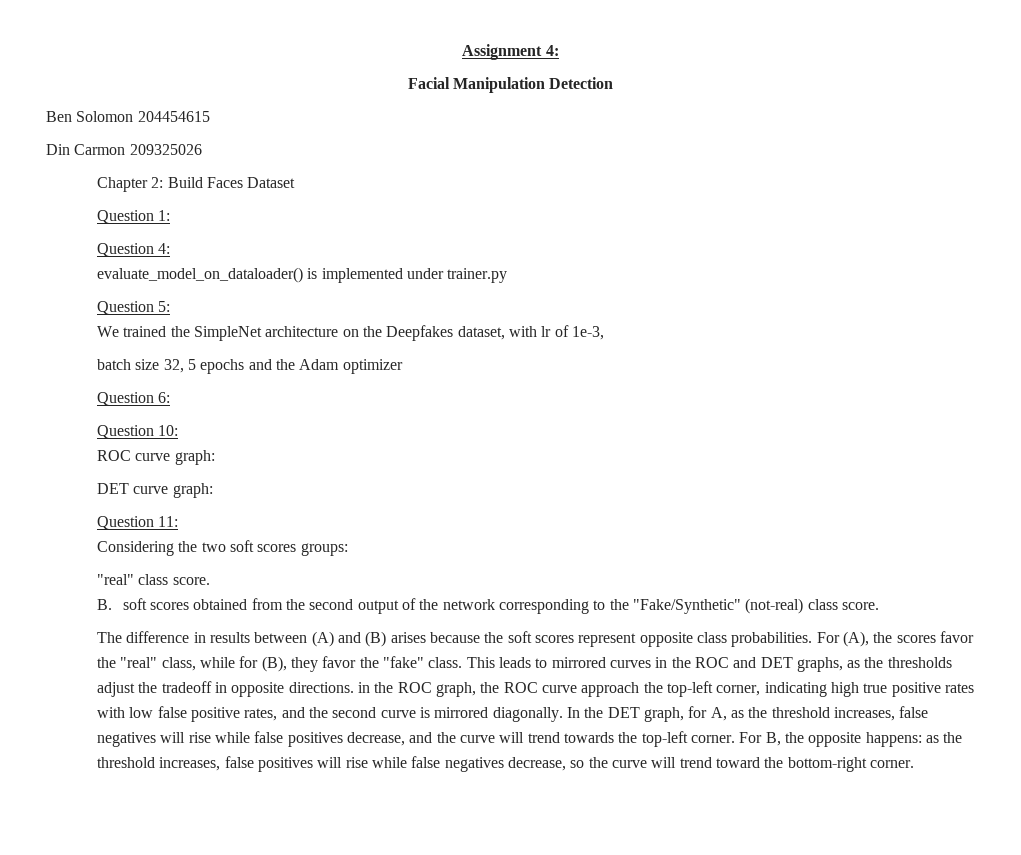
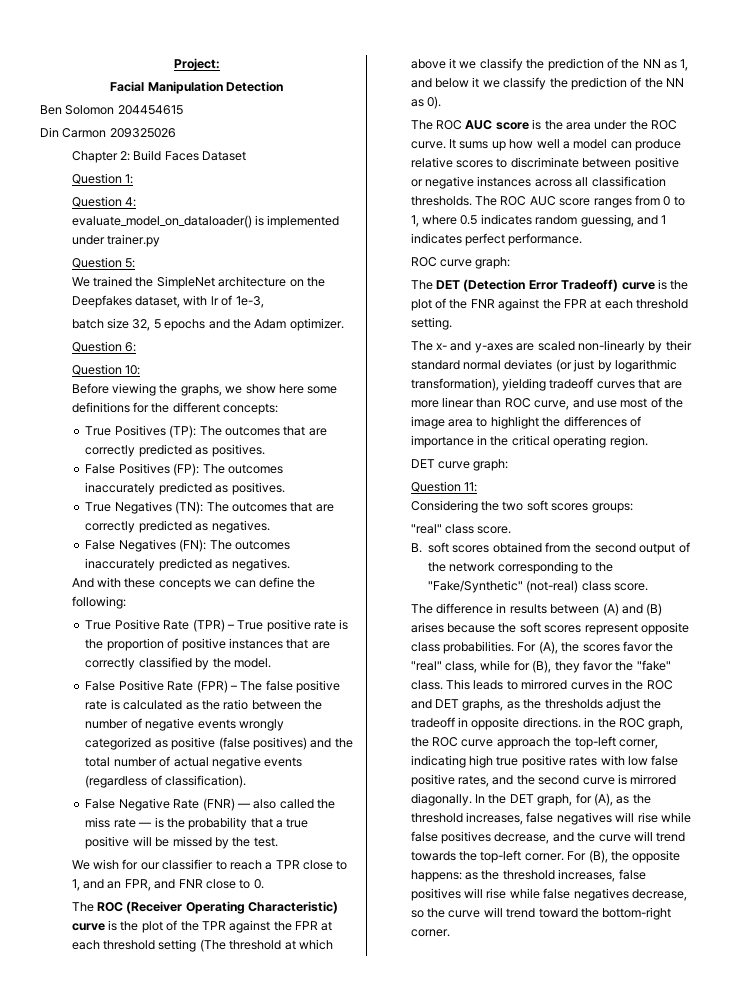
- Assignment 4:
+ Project:
- batch size 32, 5 epochs and the Adam optimizer
+ batch size 32, 5 epochs and the Adam optimizer.
+ Before viewing the graphs, we show here some definitions for the different concepts:
+ True Positives (TP): The outcomes that are correctly predicted as positives.
+ False Positives (FP): The outcomes inaccurately predicted as positives.
+ True Negatives (TN): The outcomes that are correctly predicted as negatives.
+ False Negatives (FN): The outcomes inaccurately predicted as negatives.
+ And with these concepts we can define the following:
+ True Positive Rate (TPR) – True positive rate is the proportion of positive instances that are correctly classified by the model.
+ False Positive Rate (FPR) – The false positive rate is calculated as the ratio between the number of negative events wrongly categorized as positive (false positives) and the total number of actual negative events (regardless of classification).
+ False Negative Rate (FNR) — also called the miss rate — is the probability that a true positive will be missed by the test.
+ We wish for our classifier to reach a TPR close to 1, and an FPR, and FNR close to 0.
+ The ROC (Receiver Operating Characteristic) curve is the plot of the TPR against the FPR at each threshold setting (The threshold at which above it we classify the prediction of the NN as 1, and below it we classify the prediction of the NN as 0).
+ The ROC AUC score is the area under the ROC curve. It sums up how well a model can produce relative scores to discriminate between positive or negative instances across all classification thresholds. The ROC AUC score ranges from 0 to 1, where 0.5 indicates random guessing, and 1 indicates perfect performance.
  ROC curve graph:
+ The DET (Detection Error Tradeoff) curve is the plot of the FNR against the FPR at each threshold setting.
+ The x- and y-axes are scaled non-linearly by their standard normal deviates (or just by logarithmic transformation), yielding tradeoff curves that are more linear than ROC curve, and use most of the image area to highlight the differences of importance in the critical operating region.
- In the DET graph, for A, as the threshold increases, false negatives will rise while false positives decrease, and the curve will trend towards the top-left corner.
+ In the DET graph, for (A), as the threshold increases, false negatives will rise while false positives decrease, and the curve will trend towards the top-left corner.
- For B, the opposite happens: as the threshold increases, false positives will rise while false negatives decrease, so the curve will trend toward the bottom-right corner.
+ For (B), the opposite happens: as the threshold increases, false positives will rise while false negatives decrease, so the curve will trend toward the bottom-right corner.

